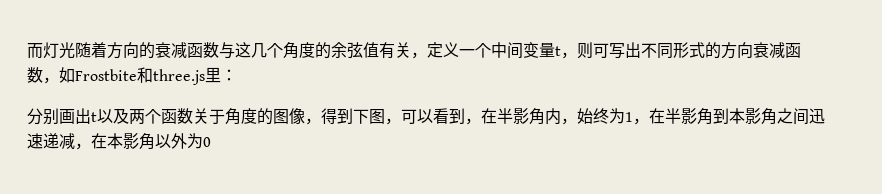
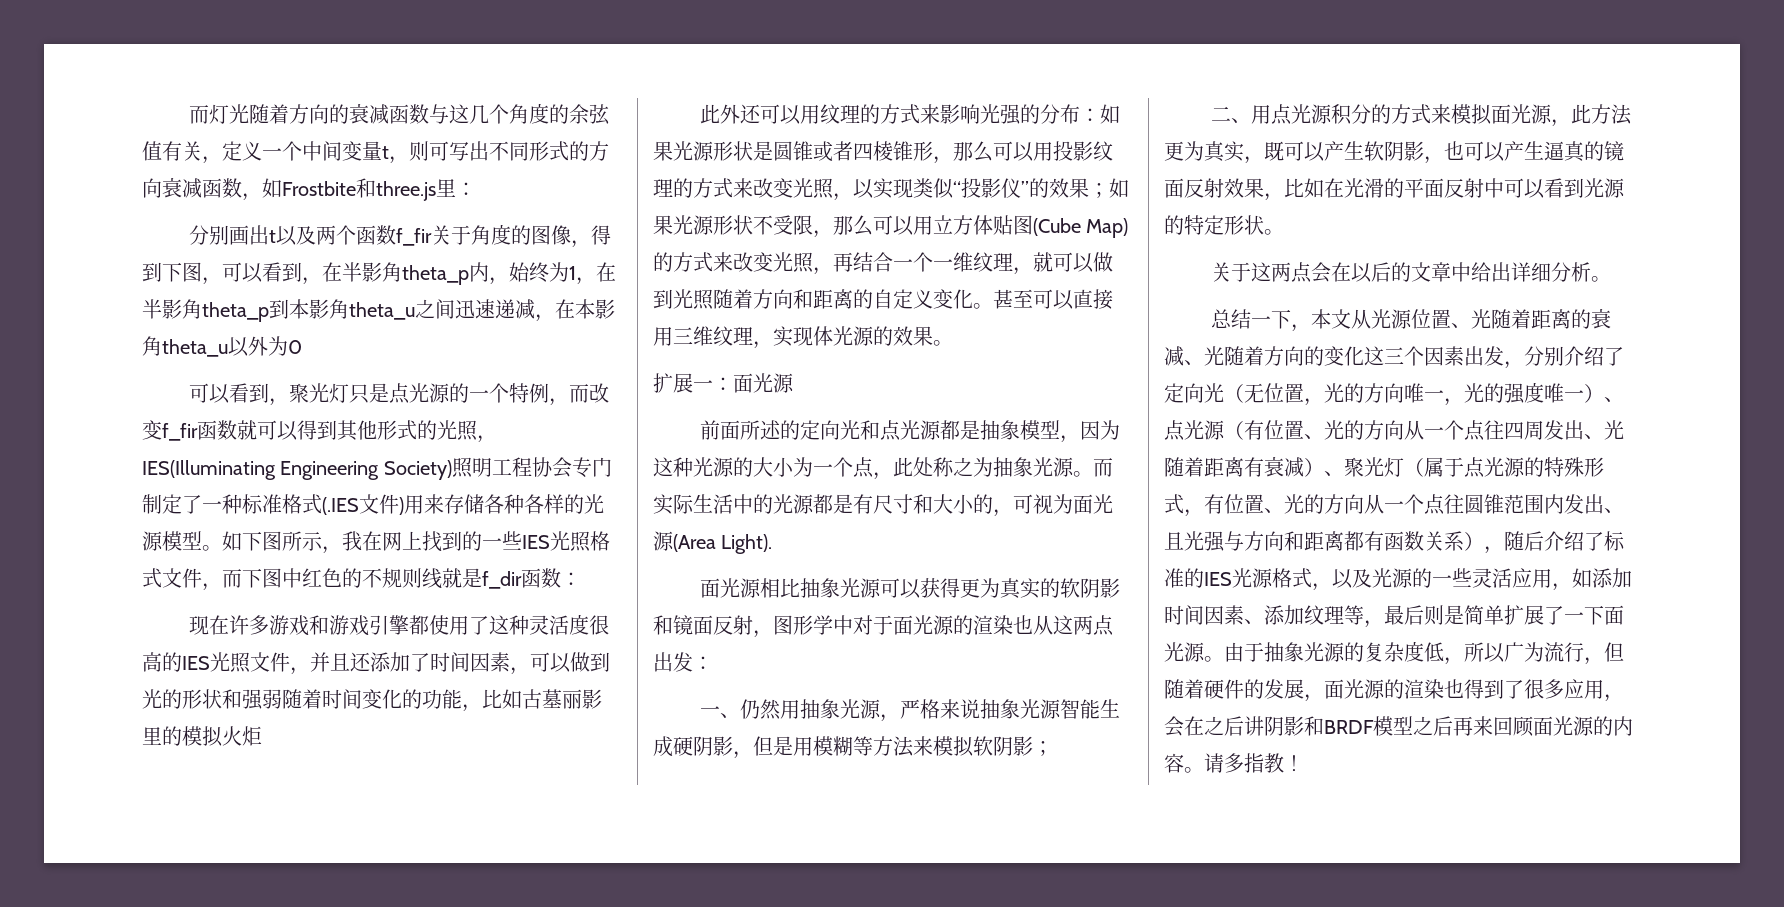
- 分别画出t以及两个函数关于角度的图像，得到下图，可以看到，在半影角内，始终为1，在半影角到本影角之间迅速递减，在本影角以外为0
+ 分别画出t以及两个函数f_fir关于角度的图像，得到下图，可以看到，在半影角theta_p内，始终为1，在半影角theta_p到本影角theta_u之间迅速递减，在本影角theta_u以外为0
+ 可以看到，聚光灯只是点光源的一个特例，而改变f_fir函数就可以得到其他形式的光照，IES(Illuminating Engineering Society)照明工程协会专门制定了一种标准格式(.IES文件)用来存储各种各样的光源模型。如下图所示，我在网上找到的一些IES光照格式文件，而下图中红色的不规则线就是f_dir函数：
+ 现在许多游戏和游戏引擎都使用了这种灵活度很高的IES光照文件，并且还添加了时间因素，可以做到光的形状和强弱随着时间变化的功能，比如古墓丽影里的模拟火炬
+ 此外还可以用纹理的方式来影响光强的分布：如果光源形状是圆锥或者四棱锥形，那么可以用投影纹理的方式来改变光照，以实现类似“投影仪”的效果；如果光源形状不受限，那么可以用立方体贴图(Cube Map)的方式来改变光照，再结合一个一维纹理，就可以做到光照随着方向和距离的自定义变化。甚至可以直接用三维纹理，实现体光源的效果。
+ 扩展一：面光源
+ 前面所述的定向光和点光源都是抽象模型，因为这种光源的大小为一个点，此处称之为抽象光源。而实际生活中的光源都是有尺寸和大小的，可视为面光源(Area Light).
+ 面光源相比抽象光源可以获得更为真实的软阴影和镜面反射，图形学中对于面光源的渲染也从这两点出发：
+ 一、仍然用抽象光源，严格来说抽象光源智能生成硬阴影，但是用模糊等方法来模拟软阴影；
+ 二、用点光源积分的方式来模拟面光源，此方法更为真实，既可以产生软阴影，也可以产生逼真的镜面反射效果，比如在光滑的平面反射中可以看到光源的特定形状。
+ 关于这两点会在以后的文章中给出详细分析。
+ 总结一下，本文从光源位置、光随着距离的衰减、光随着方向的变化这三个因素出发，分别介绍了定向光（无位置，光的方向唯一，光的强度唯一）、点光源（有位置、光的方向从一个点往四周发出、光随着距离有衰减）、聚光灯（属于点光源的特殊形式，有位置、光的方向从一个点往圆锥范围内发出、且光强与方向和距离都有函数关系），随后介绍了标准的IES光源格式，以及光源的一些灵活应用，如添加时间因素、添加纹理等，最后则是简单扩展了一下面光源。由于抽象光源的复杂度低，所以广为流行，但随着硬件的发展，面光源的渲染也得到了很多应用，会在之后讲阴影和BRDF模型之后再来回顾面光源的内容。请多指教！

